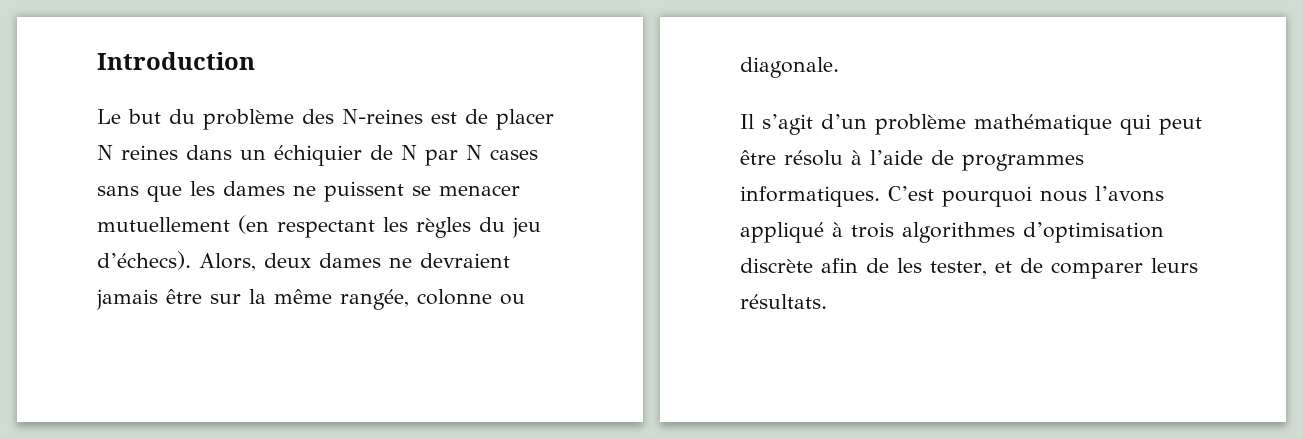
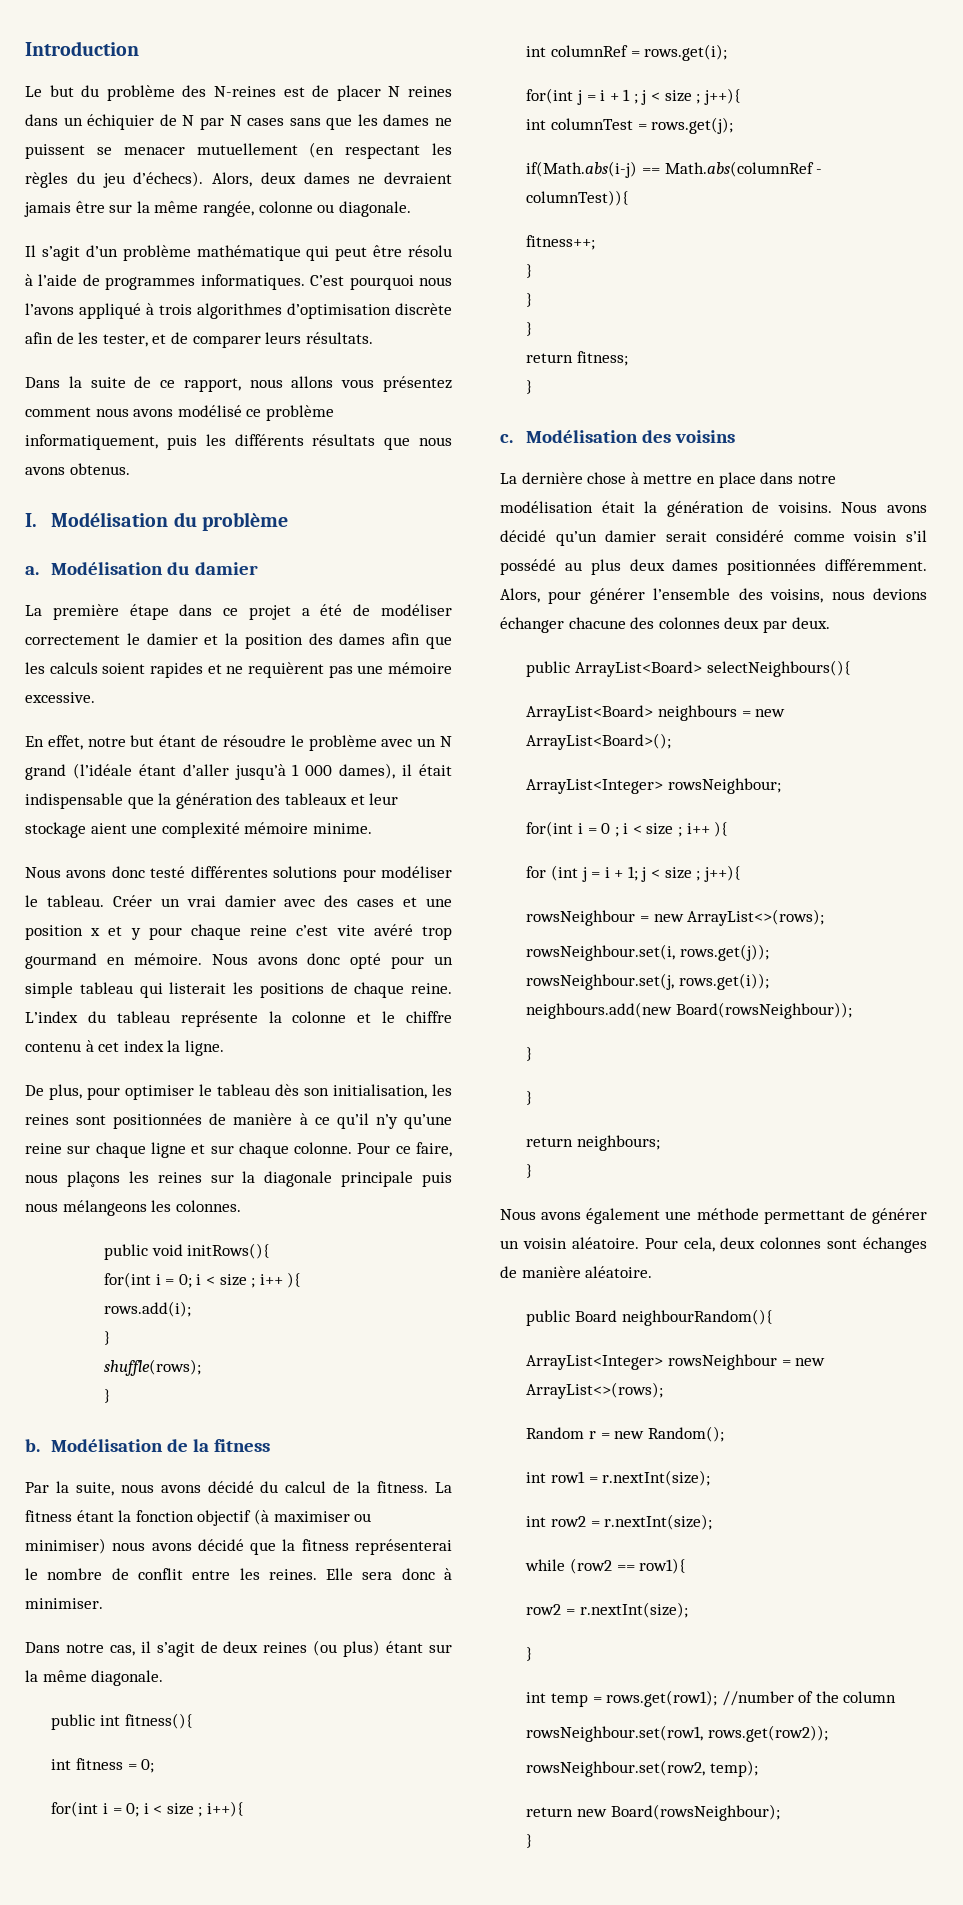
+ Dans la suite de ce rapport, nous allons vous présentez comment nous avons modélisé ce problème informatiquement, puis les différents résultats que nous avons obtenus.
+ I. Modélisation du problème
+ a. Modélisation du damier
+ La première étape dans ce projet a été de modéliser correctement le damier et la position des dames afin que les calculs soient rapides et ne requièrent pas une mémoire excessive.
+ En effet, notre but étant de résoudre le problème avec un N grand (l’idéale étant d’aller jusqu’à 1 000 dames), il était indispensable que la génération des tableaux et leur stockage aient une complexité mémoire minime.
+ Nous avons donc testé différentes solutions pour modéliser le tableau. Créer un vrai damier avec des cases et une position x et y pour chaque reine c’est vite avéré trop gourmand en mémoire. Nous avons donc opté pour un simple tableau qui listerait les positions de chaque reine. L’index du tableau représente la colonne et le chiffre contenu à cet index la ligne.
+ De plus, pour optimiser le tableau dès son initialisation, les reines sont positionnées de manière à ce qu’il n’y qu’une reine sur chaque ligne et sur chaque colonne. Pour ce faire, nous plaçons les reines sur la diagonale principale puis nous mélangeons les colonnes.
+ public void initRows(){
+ for(int i = 0; i < size ; i++ ){
+ rows.add(i);
+ }
+ shuffle(rows);
+ }
+ b. Modélisation de la fitness
+ Par la suite, nous avons décidé du calcul de la fitness. La fitness étant la fonction objectif (à maximiser ou minimiser) nous avons décidé que la fitness représenterai le nombre de conflit entre les reines. Elle sera donc à minimiser.
+ Dans notre cas, il s’agit de deux reines (ou plus) étant sur la même diagonale.
+ public int fitness(){
+ int fitness = 0;
+ for(int i = 0; i < size ; i++){
+ int columnRef = rows.get(i);
+ for(int j = i + 1 ; j < size ; j++){
+ int columnTest = rows.get(j);
+ if(Math.abs(i-j) == Math.abs(columnRef - columnTest)){
+ fitness++;
+ }
+ }
+ }
+ return fitness;
+ }
+ c. Modélisation des voisins
+ La dernière chose à mettre en place dans notre modélisation était la génération de voisins. Nous avons décidé qu’un damier serait considéré comme voisin s’il possédé au plus deux dames positionnées différemment. Alors, pour générer l’ensemble des voisins, nous devions échanger chacune des colonnes deux par deux.
+ public ArrayList<Board> selectNeighbours(){
+ ArrayList<Board> neighbours = new ArrayList<Board>();
+ ArrayList<Integer> rowsNeighbour;
+ for(int i = 0 ; i < size ; i++ ){
+ for (int j = i + 1; j < size ; j++){
+ rowsNeighbour = new ArrayList<>(rows);
+ rowsNeighbour.set(i, rows.get(j));
+ rowsNeighbour.set(j, rows.get(i));
+ neighbours.add(new Board(rowsNeighbour));
+ }
+ }
+ return neighbours;
+ }
+ Nous avons également une méthode permettant de générer un voisin aléatoire. Pour cela, deux colonnes sont échanges de manière aléatoire.
+ public Board neighbourRandom(){
+ ArrayList<Integer> rowsNeighbour = new ArrayList<>(rows);
+ Random r = new Random();
+ int row1 = r.nextInt(size);
+ int row2 = r.nextInt(size);
+ while (row2 == row1){
+ row2 = r.nextInt(size);
+ }
+ int temp = rows.get(row1); //number of the column
+ rowsNeighbour.set(row1, rows.get(row2));
+ rowsNeighbour.set(row2, temp);
+ return new Board(rowsNeighbour);
+ }

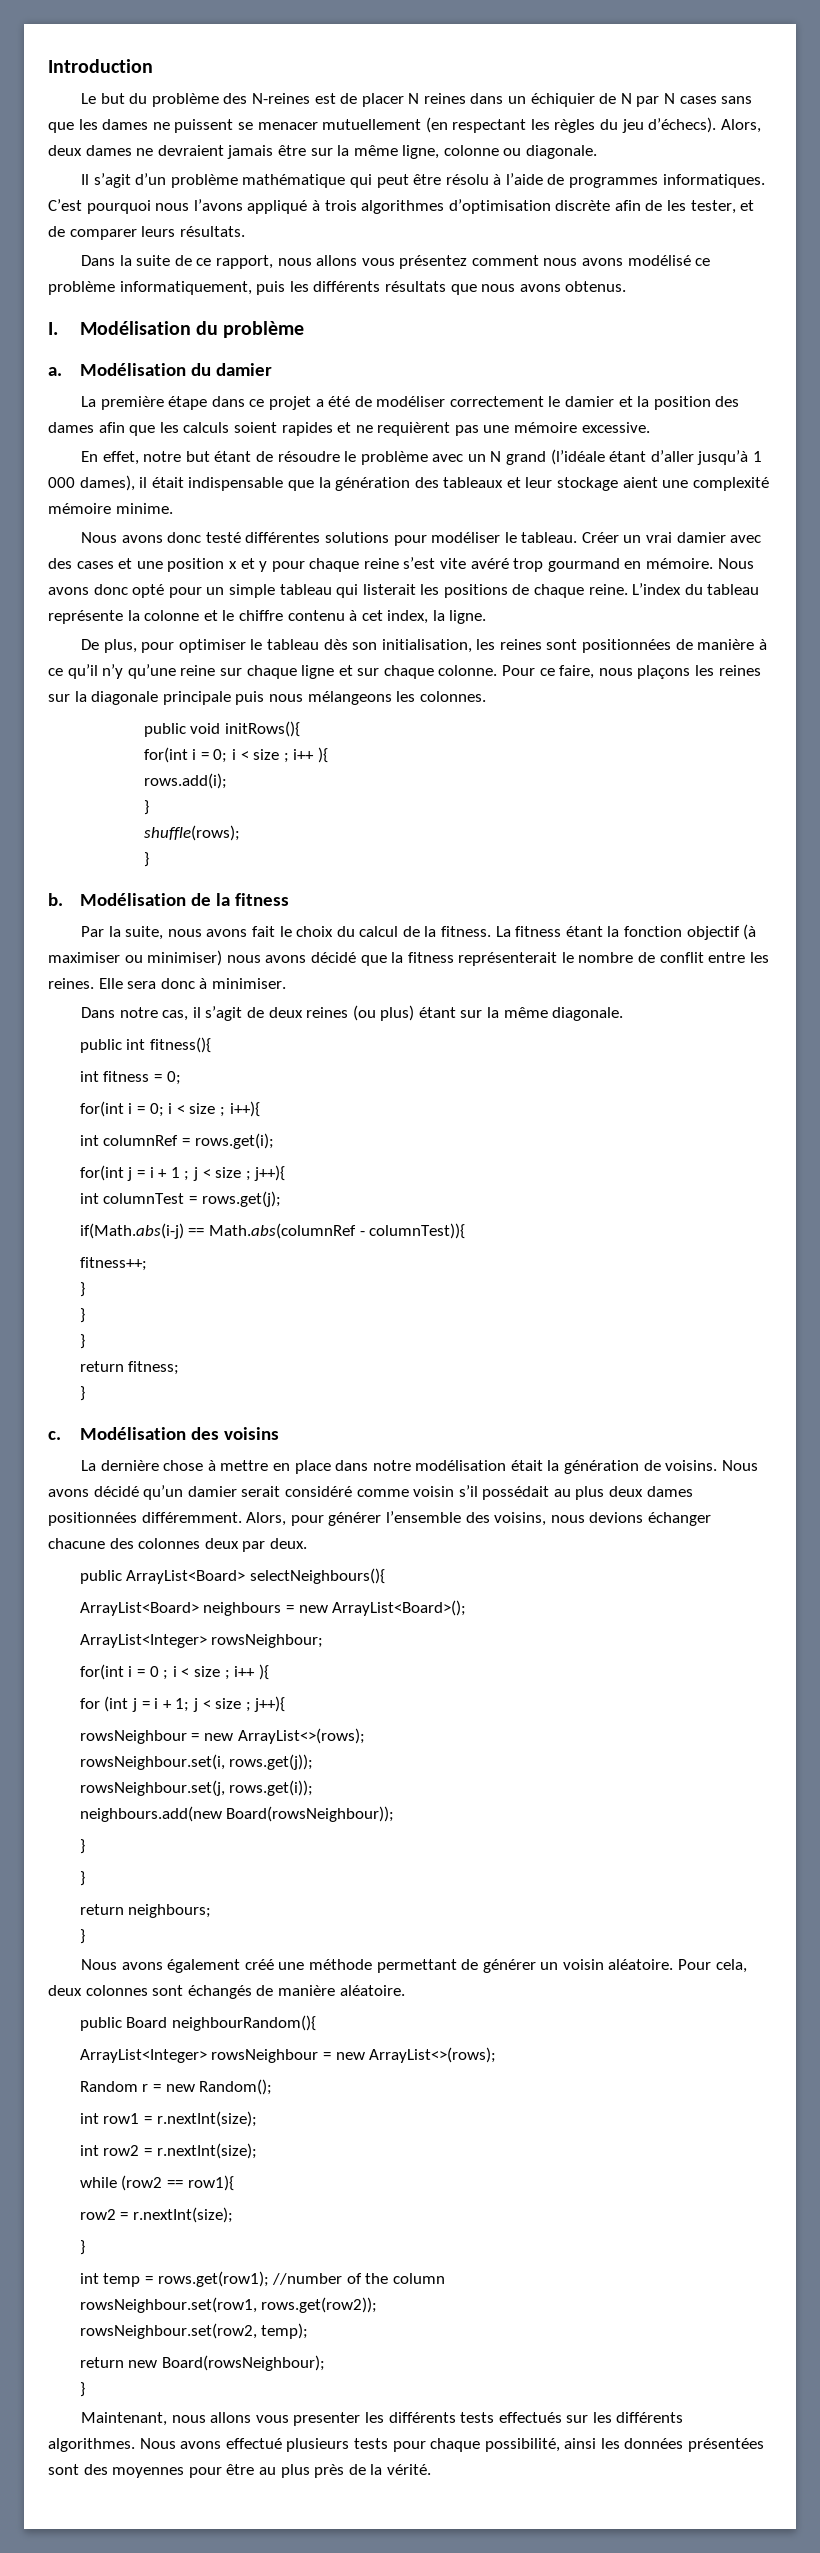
- Alors, deux dames ne devraient jamais être sur la même rangée, colonne ou diagonale.
+ Alors, deux dames ne devraient jamais être sur la même ligne, colonne ou diagonale.
- Créer un vrai damier avec des cases et une position x et y pour chaque reine c’est vite avéré trop gourmand en mémoire.
+ Créer un vrai damier avec des cases et une position x et y pour chaque reine s’est vite avéré trop gourmand en mémoire.
- L’index du tableau représente la colonne et le chiffre contenu à cet index la ligne.
+ L’index du tableau représente la colonne et le chiffre contenu à cet index, la ligne.
- Par la suite, nous avons décidé du calcul de la fitness.
+ Par la suite, nous avons fait le choix du calcul de la fitness.
- La fitness étant la fonction objectif (à maximiser ou minimiser) nous avons décidé que la fitness représenterai le nombre de conflit entre les reines.
+ La fitness étant la fonction objectif (à maximiser ou minimiser) nous avons décidé que la fitness représenterait le nombre de conflit entre les reines.
- Nous avons décidé qu’un damier serait considéré comme voisin s’il possédé au plus deux dames positionnées différemment.
+ Nous avons décidé qu’un damier serait considéré comme voisin s’il possédait au plus deux dames positionnées différemment.
- Nous avons également une méthode permettant de générer un voisin aléatoire.
+ Nous avons également créé une méthode permettant de générer un voisin aléatoire.
- Pour cela, deux colonnes sont échanges de manière aléatoire.
+ Pour cela, deux colonnes sont échangés de manière aléatoire.
+ Maintenant, nous allons vous presenter les différents tests effectués sur les différents algorithmes. Nous avons effectué plusieurs tests pour chaque possibilité, ainsi les données présentées sont des moyennes pour être au plus près de la vérité.

